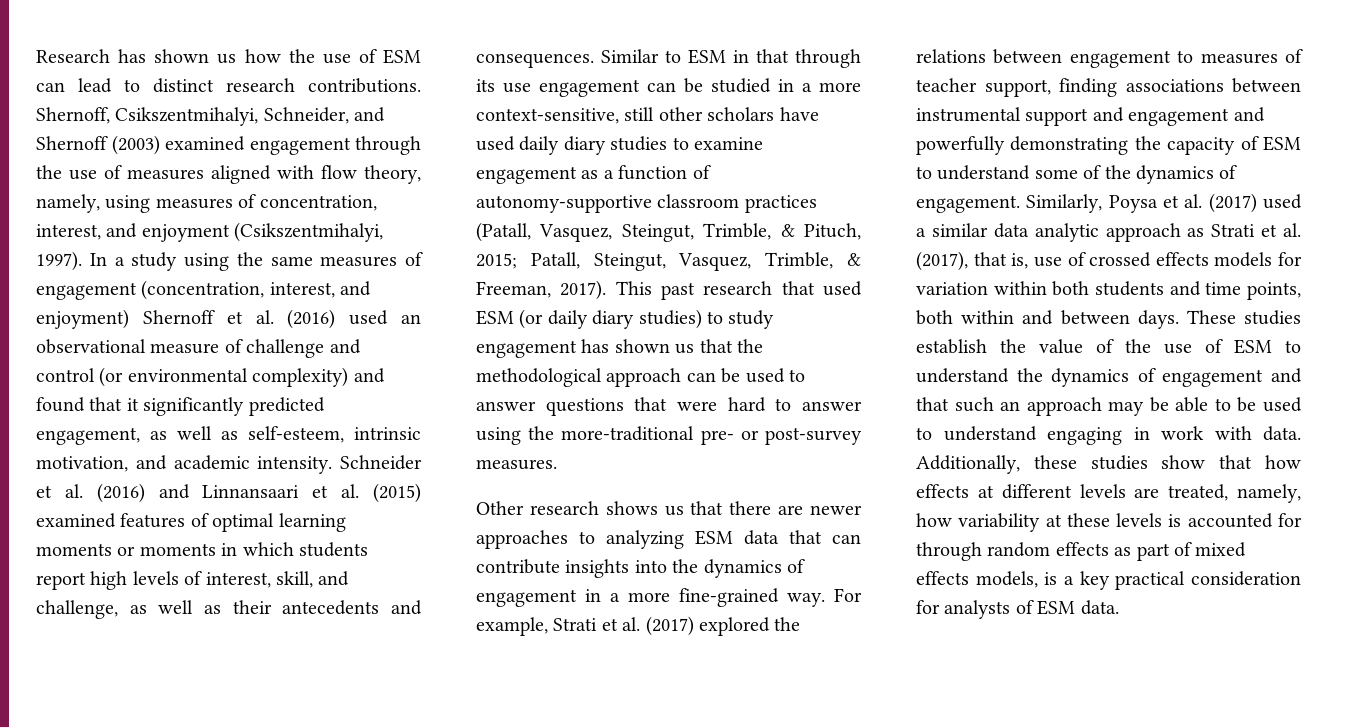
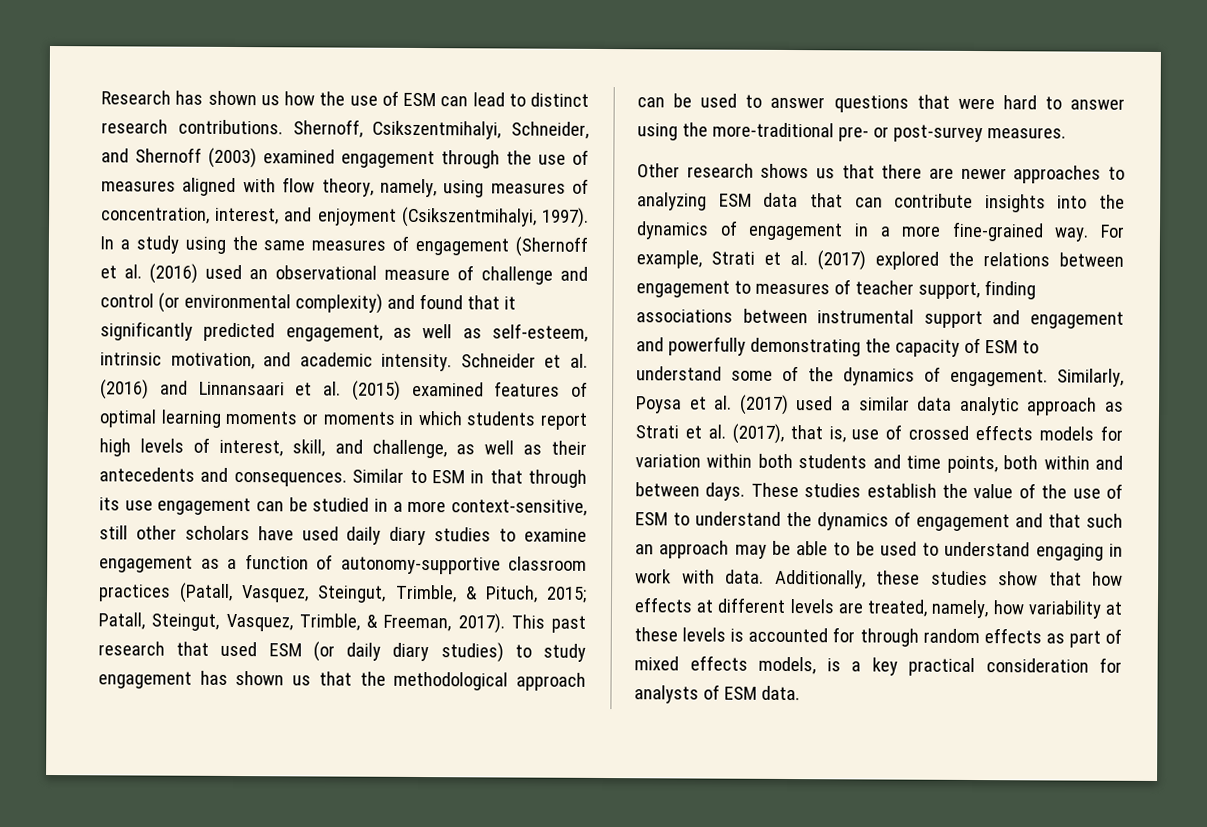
- In a study using the same measures of engagement (concentration, interest, and enjoyment) Shernoff et al. (2016) used an observational measure of challenge and control (or environmental complexity) and found that it significantly predicted engagement, as well as self-esteem, intrinsic motivation, and academic intensity.
+ In a study using the same measures of engagement (Shernoff et al. (2016) used an observational measure of challenge and control (or environmental complexity) and found that it significantly predicted engagement, as well as self-esteem, intrinsic motivation, and academic intensity.

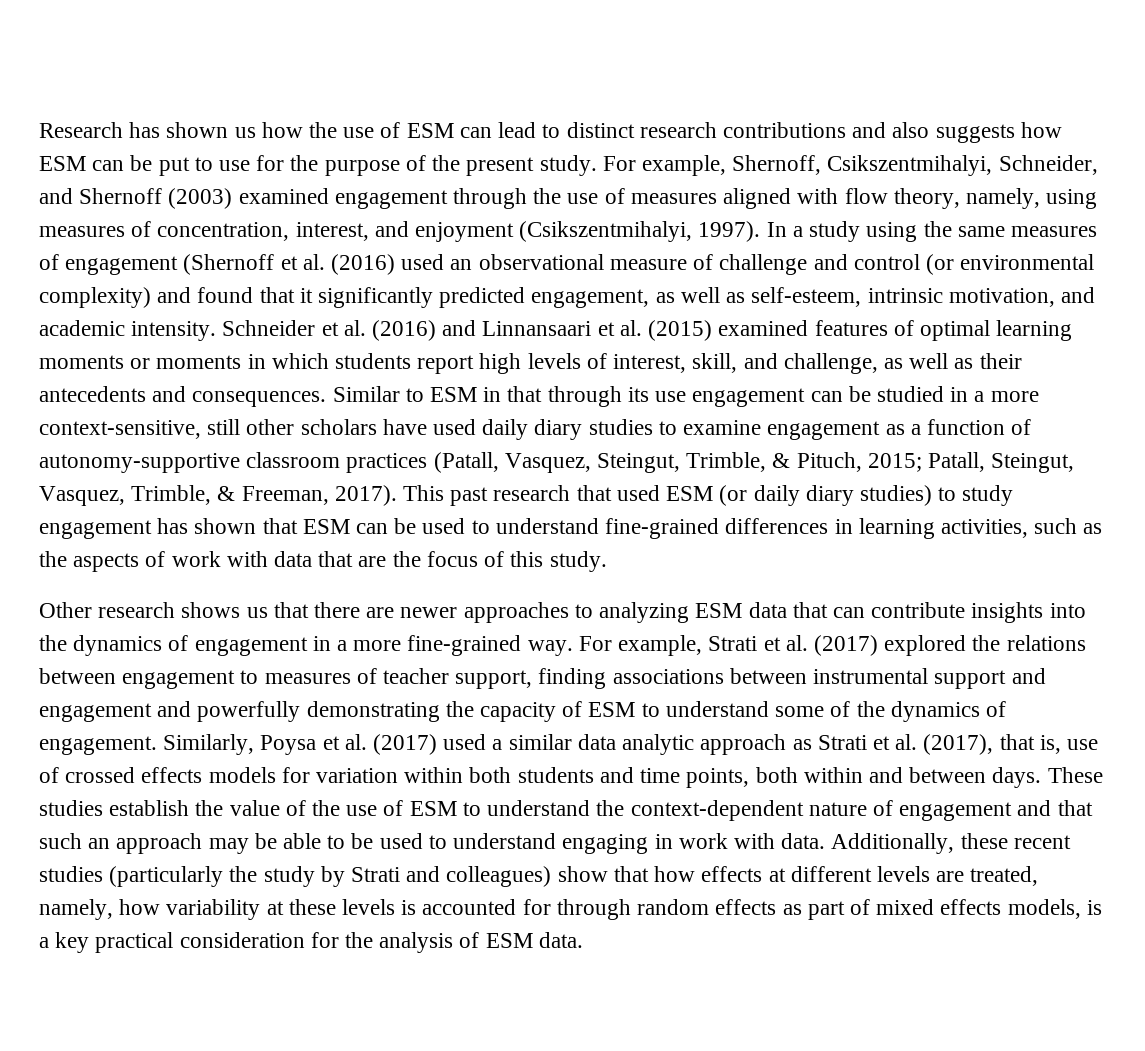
- Research has shown us how the use of ESM can lead to distinct research contributions. Shernoff, Csikszentmihalyi, Schneider, and Shernoff (2003) examined engagement through the use of measures aligned with flow theory, namely, using measures of concentration, interest, and enjoyment (Csikszentmihalyi, 1997).
+ Research has shown us how the use of ESM can lead to distinct research contributions and also suggests how ESM can be put to use for the purpose of the present study. For example, Shernoff, Csikszentmihalyi, Schneider, and Shernoff (2003) examined engagement through the use of measures aligned with flow theory, namely, using measures of concentration, interest, and enjoyment (Csikszentmihalyi, 1997).
- This past research that used ESM (or daily diary studies) to study engagement has shown us that the methodological approach can be used to answer questions that were hard to answer using the more-traditional pre- or post-survey measures.
+ This past research that used ESM (or daily diary studies) to study engagement has shown that ESM can be used to understand fine-grained differences in learning activities, such as the aspects of work with data that are the focus of this study.
- These studies establish the value of the use of ESM to understand the dynamics of engagement and that such an approach may be able to be used to understand engaging in work with data.
+ These studies establish the value of the use of ESM to understand the context-dependent nature of engagement and that such an approach may be able to be used to understand engaging in work with data.
- Additionally, these studies show that how effects at different levels are treated, namely, how variability at these levels is accounted for through random effects as part of mixed effects models, is a key practical consideration for analysts of ESM data.
+ Additionally, these recent studies (particularly the study by Strati and colleagues) show that how effects at different levels are treated, namely, how variability at these levels is accounted for through random effects as part of mixed effects models, is a key practical consideration for the analysis of ESM data.

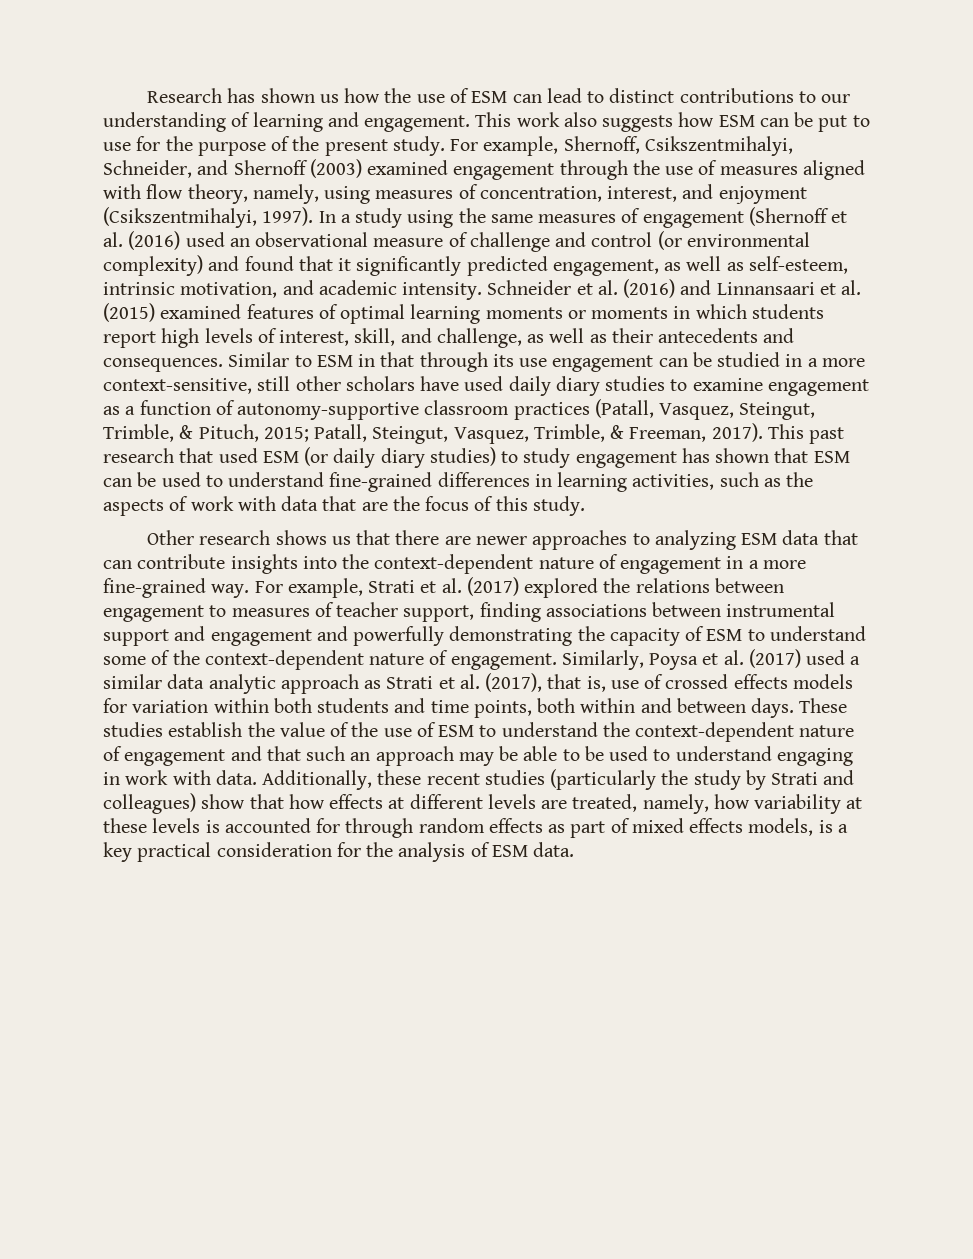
- Research has shown us how the use of ESM can lead to distinct research contributions and also suggests how ESM can be put to use for the purpose of the present study.
+ Research has shown us how the use of ESM can lead to distinct contributions to our understanding of learning and engagement. This work also suggests how ESM can be put to use for the purpose of the present study.
- Other research shows us that there are newer approaches to analyzing ESM data that can contribute insights into the dynamics of engagement in a more fine-grained way.
+ Other research shows us that there are newer approaches to analyzing ESM data that can contribute insights into the context-dependent nature of engagement in a more fine-grained way.
- For example, Strati et al. (2017) explored the relations between engagement to measures of teacher support, finding associations between instrumental support and engagement and powerfully demonstrating the capacity of ESM to understand some of the dynamics of engagement.
+ For example, Strati et al. (2017) explored the relations between engagement to measures of teacher support, finding associations between instrumental support and engagement and powerfully demonstrating the capacity of ESM to understand some of the context-dependent nature of engagement.

